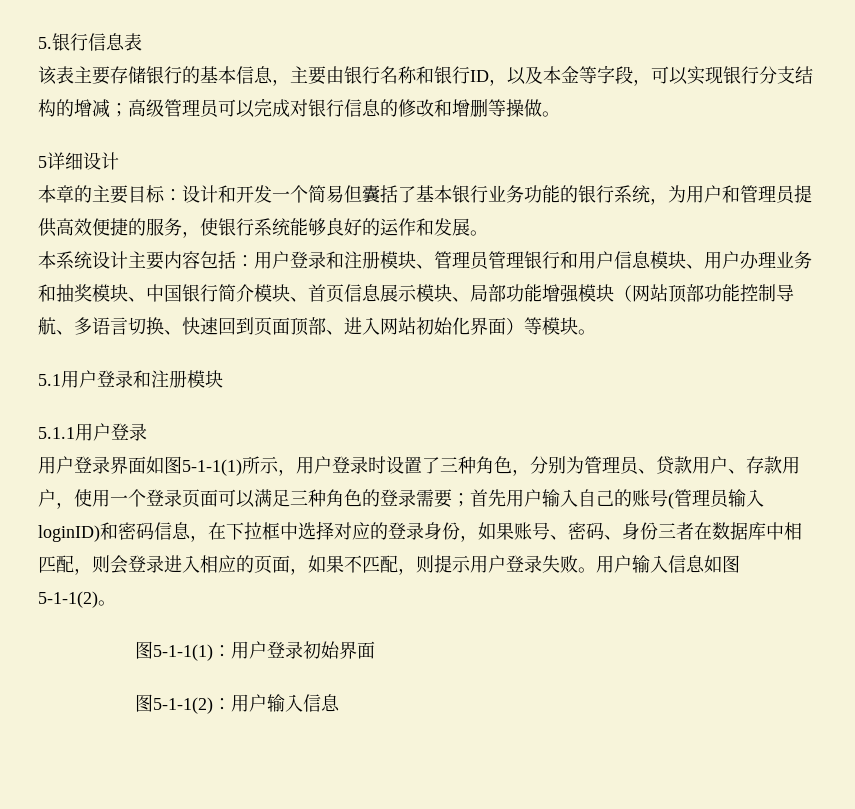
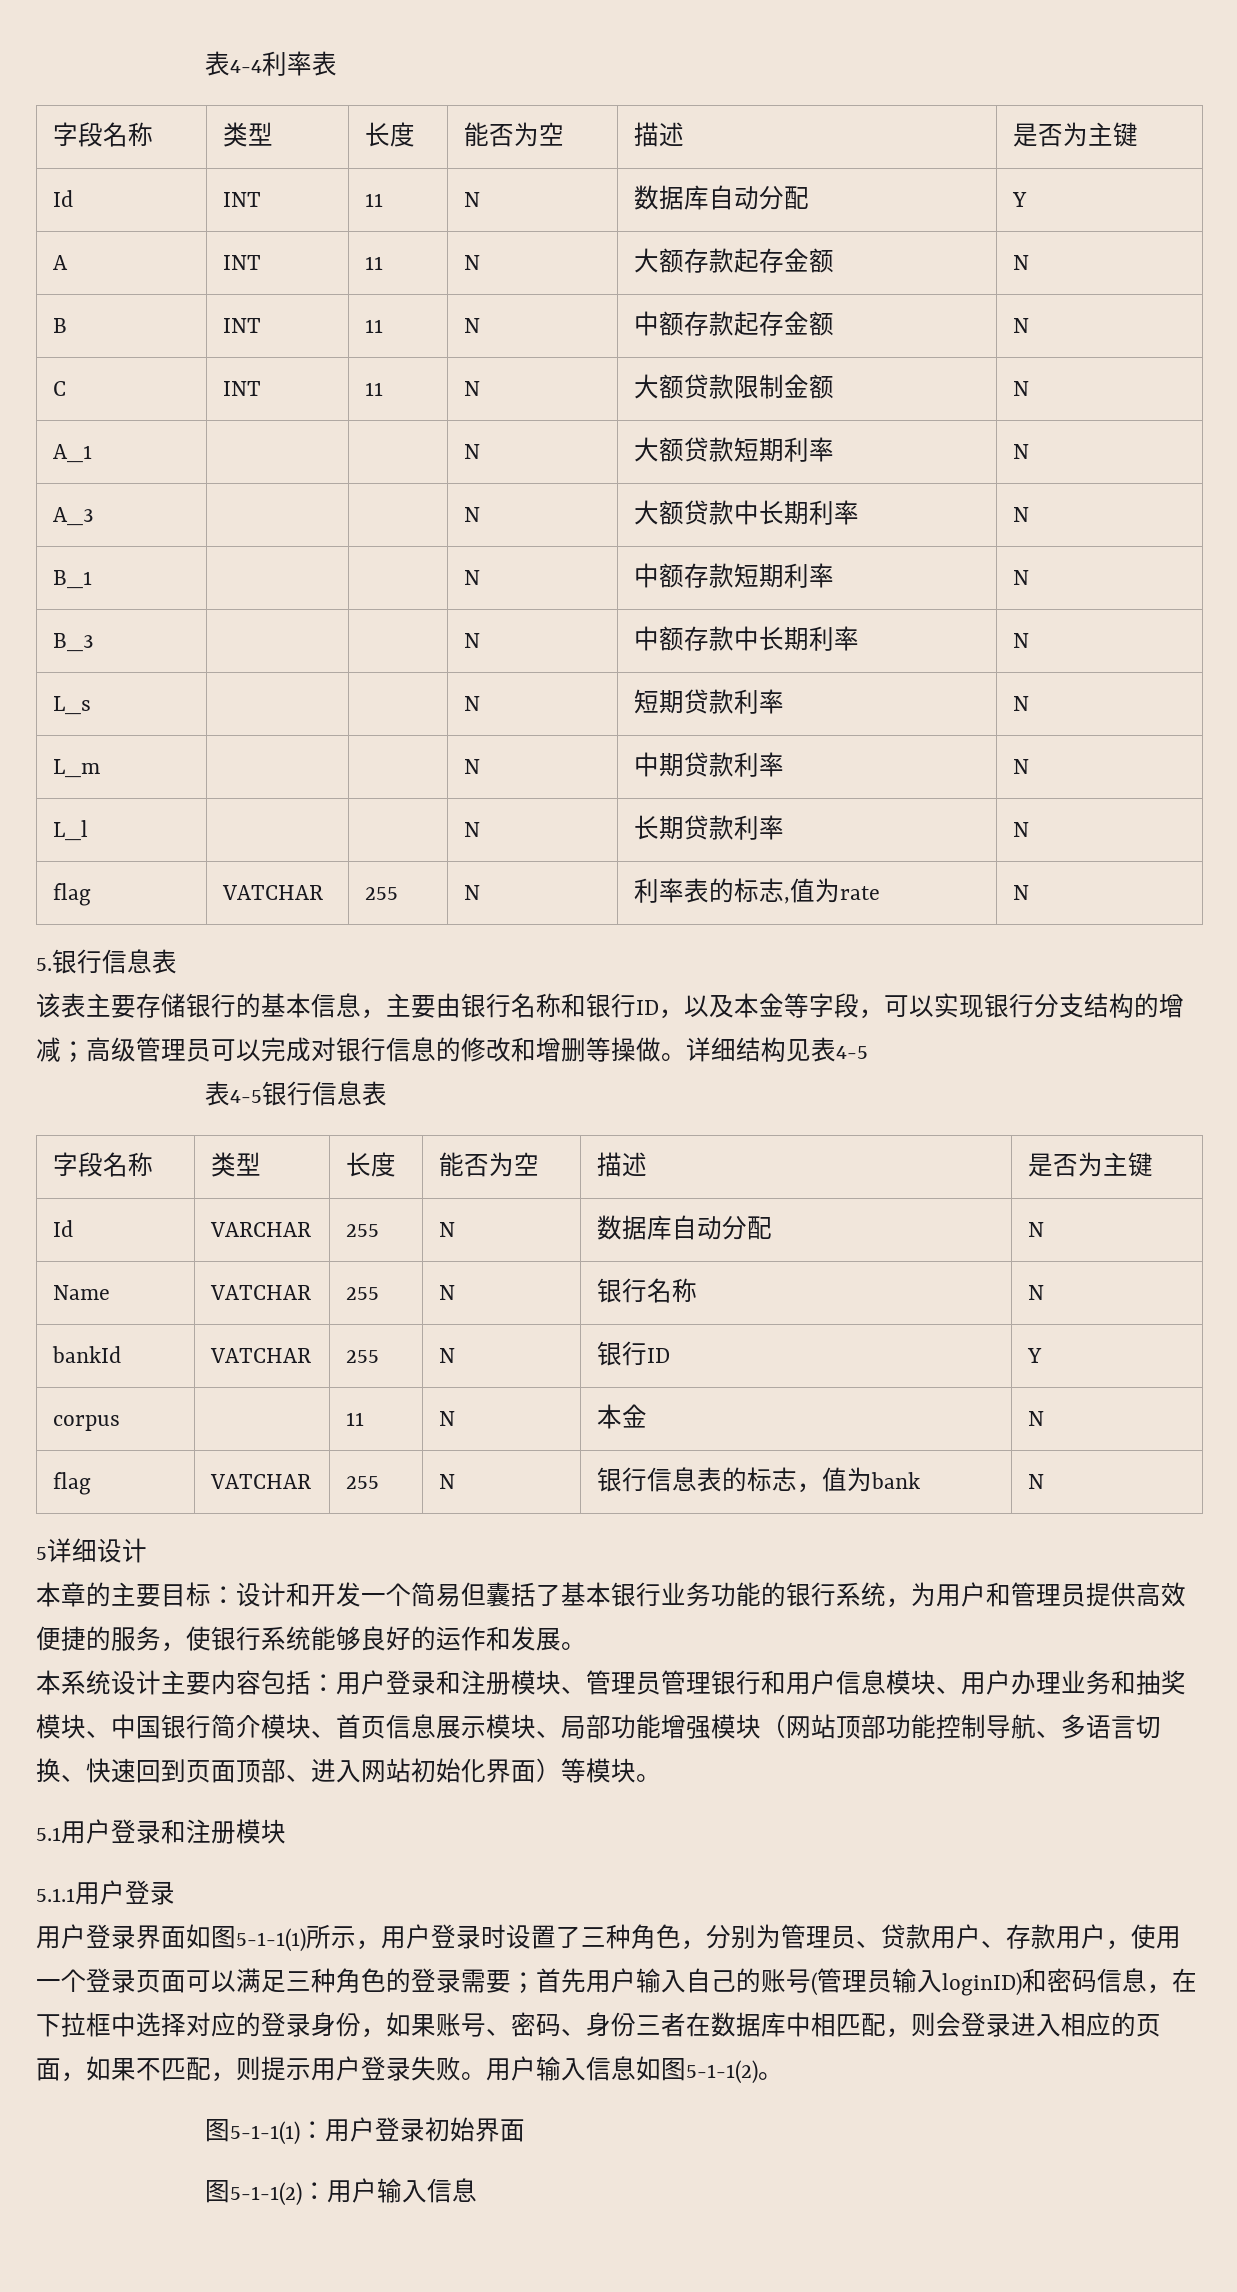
+ 表4-4利率表
+ 字段名称 | 类型 | 长度 | 能否为空 | 描述 | 是否为主键
+ Id | INT | 11 | N | 数据库自动分配 | Y
+ A | INT | 11 | N | 大额存款起存金额 | N
+ B | INT | 11 | N | 中额存款起存金额 | N
+ C | INT | 11 | N | 大额贷款限制金额 | N
+ A_1 | | | N | 大额贷款短期利率 | N
+ A_3 | | | N | 大额贷款中长期利率 | N
+ B_1 | | | N | 中额存款短期利率 | N
+ B_3 | | | N | 中额存款中长期利率 | N
+ L_s | | | N | 短期贷款利率 | N
+ L_m | | | N | 中期贷款利率 | N
+ L_l | | | N | 长期贷款利率 | N
+ flag | VATCHAR | 255 | N | 利率表的标志,值为rate | N
+ 详细结构见表4-5
+ 表4-5银行信息表
+ 字段名称 | 类型 | 长度 | 能否为空 | 描述 | 是否为主键
+ Id | VARCHAR | 255 | N | 数据库自动分配 | N
+ Name | VATCHAR | 255 | N | 银行名称 | N
+ bankId | VATCHAR | 255 | N | 银行ID | Y
+ corpus | | 11 | N | 本金 | N
+ flag | VATCHAR | 255 | N | 银行信息表的标志，值为bank | N

